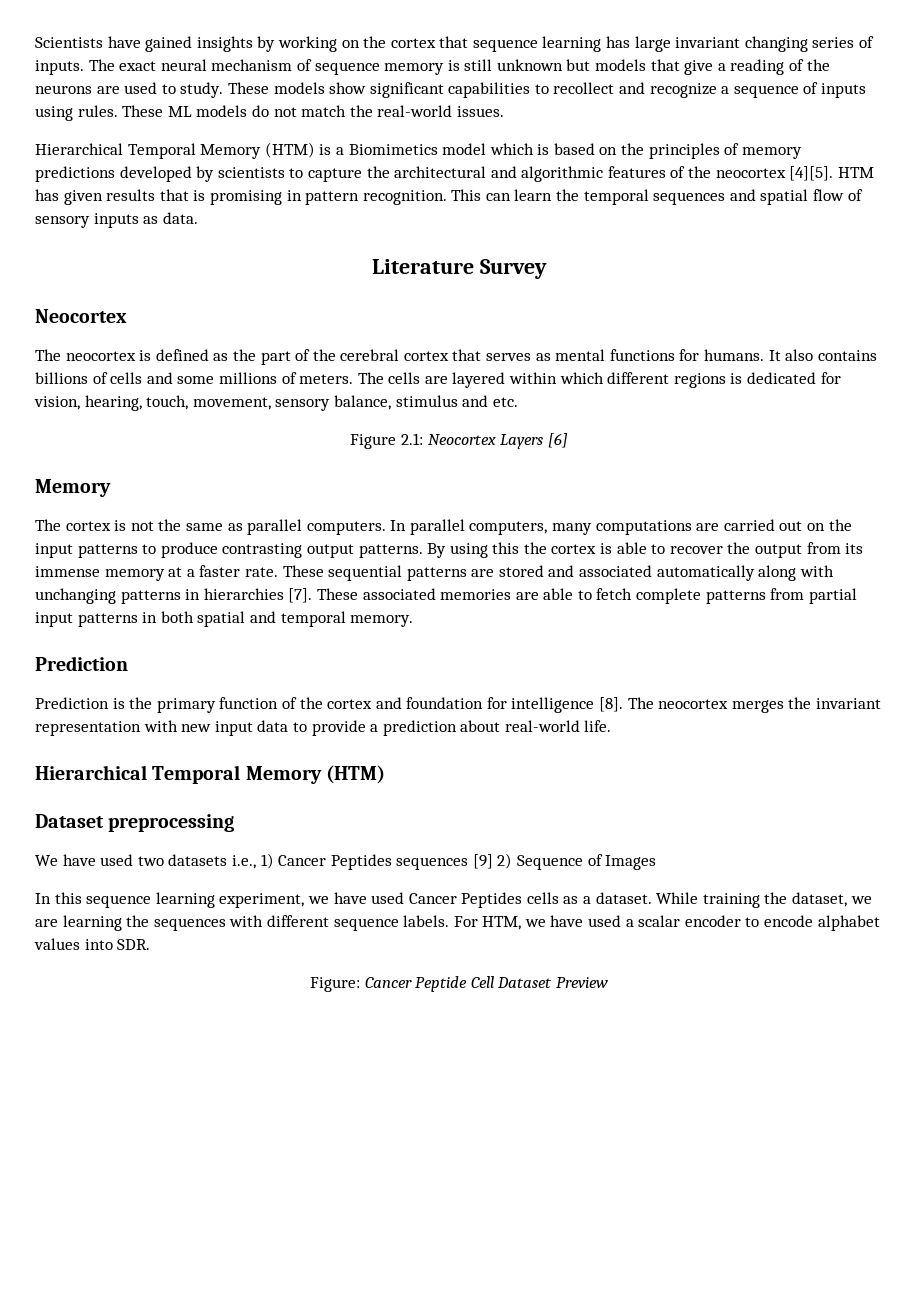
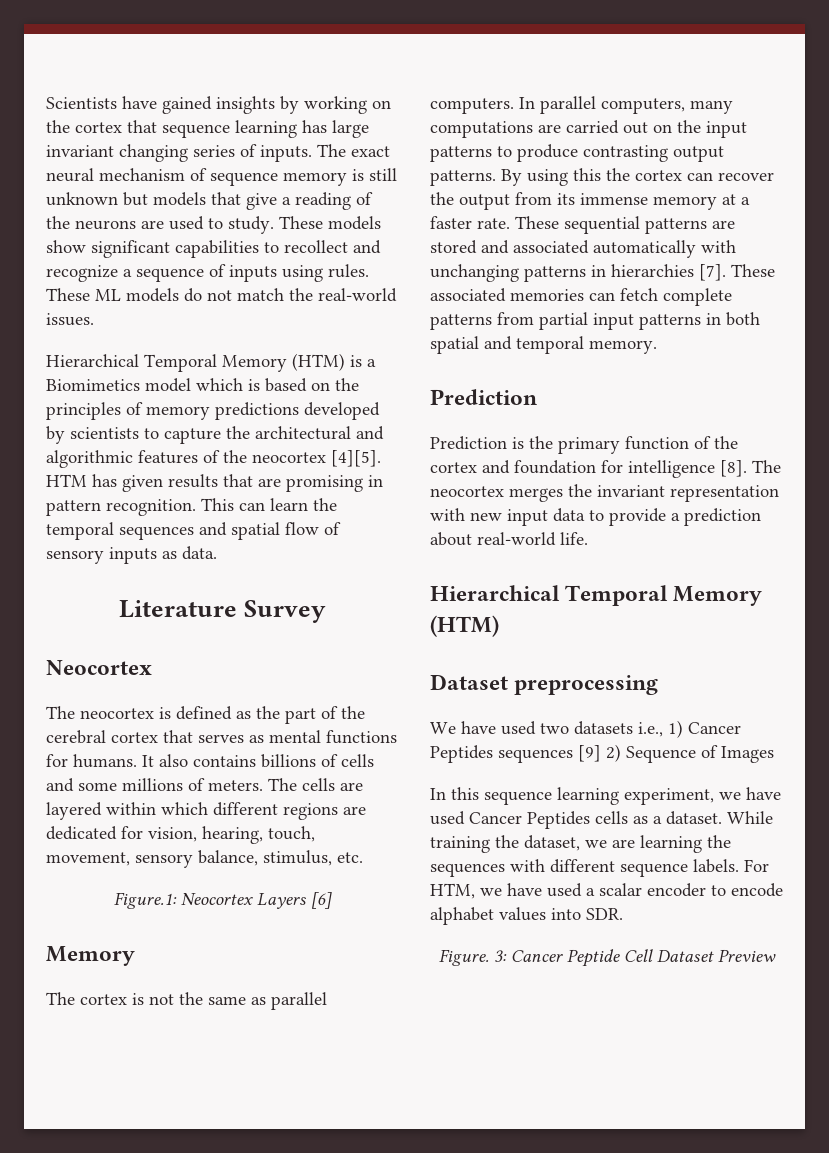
- HTM has given results that is promising in pattern recognition.
+ HTM has given results that are promising in pattern recognition.
- The cells are layered within which different regions is dedicated for vision, hearing, touch, movement, sensory balance, stimulus and etc.
+ The cells are layered within which different regions are dedicated for vision, hearing, touch, movement, sensory balance, stimulus, etc.
- Figure 2.1: Neocortex Layers [6]
+ Figure.1: Neocortex Layers [6]
- By using this the cortex is able to recover the output from its immense memory at a faster rate.
+ By using this the cortex can recover the output from its immense memory at a faster rate.
- These sequential patterns are stored and associated automatically along with unchanging patterns in hierarchies [7].
+ These sequential patterns are stored and associated automatically with unchanging patterns in hierarchies [7].
- These associated memories are able to fetch complete patterns from partial input patterns in both spatial and temporal memory.
+ These associated memories can fetch complete patterns from partial input patterns in both spatial and temporal memory.
- Figure: Cancer Peptide Cell Dataset Preview
+ Figure. 3: Cancer Peptide Cell Dataset Preview

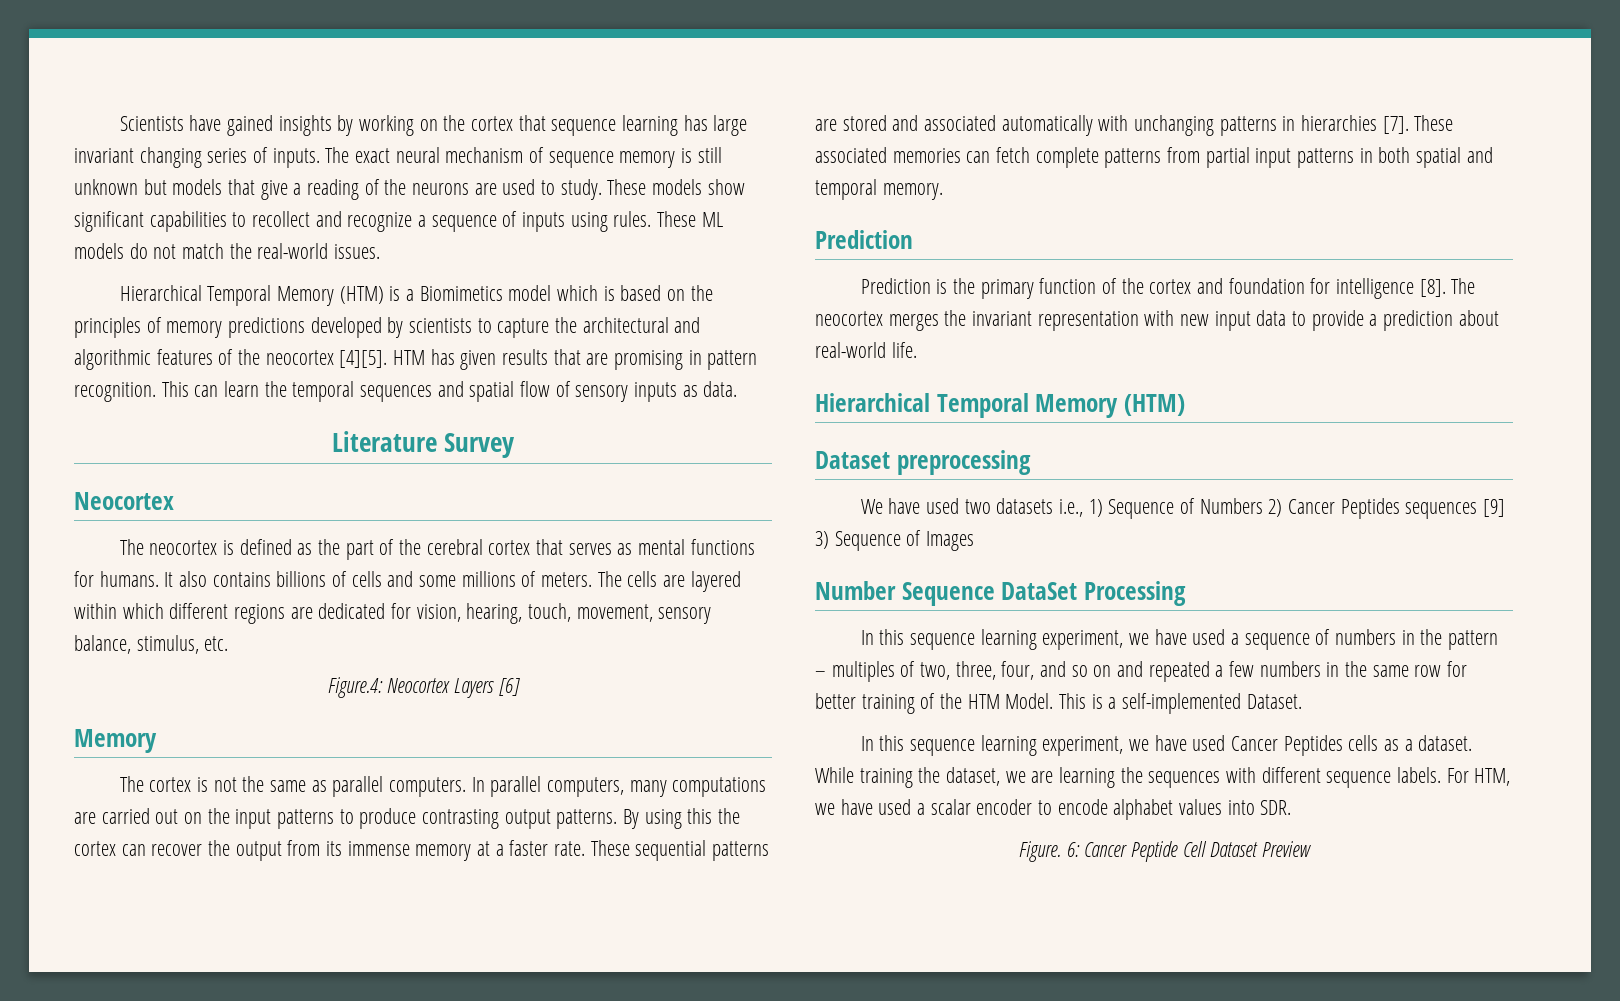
- Figure.1: Neocortex Layers [6]
+ Figure.4: Neocortex Layers [6]
- We have used two datasets i.e., 1) Cancer Peptides sequences [9] 2) Sequence of Images
+ We have used two datasets i.e., 1) Sequence of Numbers 2) Cancer Peptides sequences [9] 3) Sequence of Images
+ Number Sequence DataSet Processing
+ In this sequence learning experiment, we have used a sequence of numbers in the pattern – multiples of two, three, four, and so on and repeated a few numbers in the same row for better training of the HTM Model. This is a self-implemented Dataset.
- 3: Cancer Peptide Cell Dataset Preview
+ 6: Cancer Peptide Cell Dataset Preview

